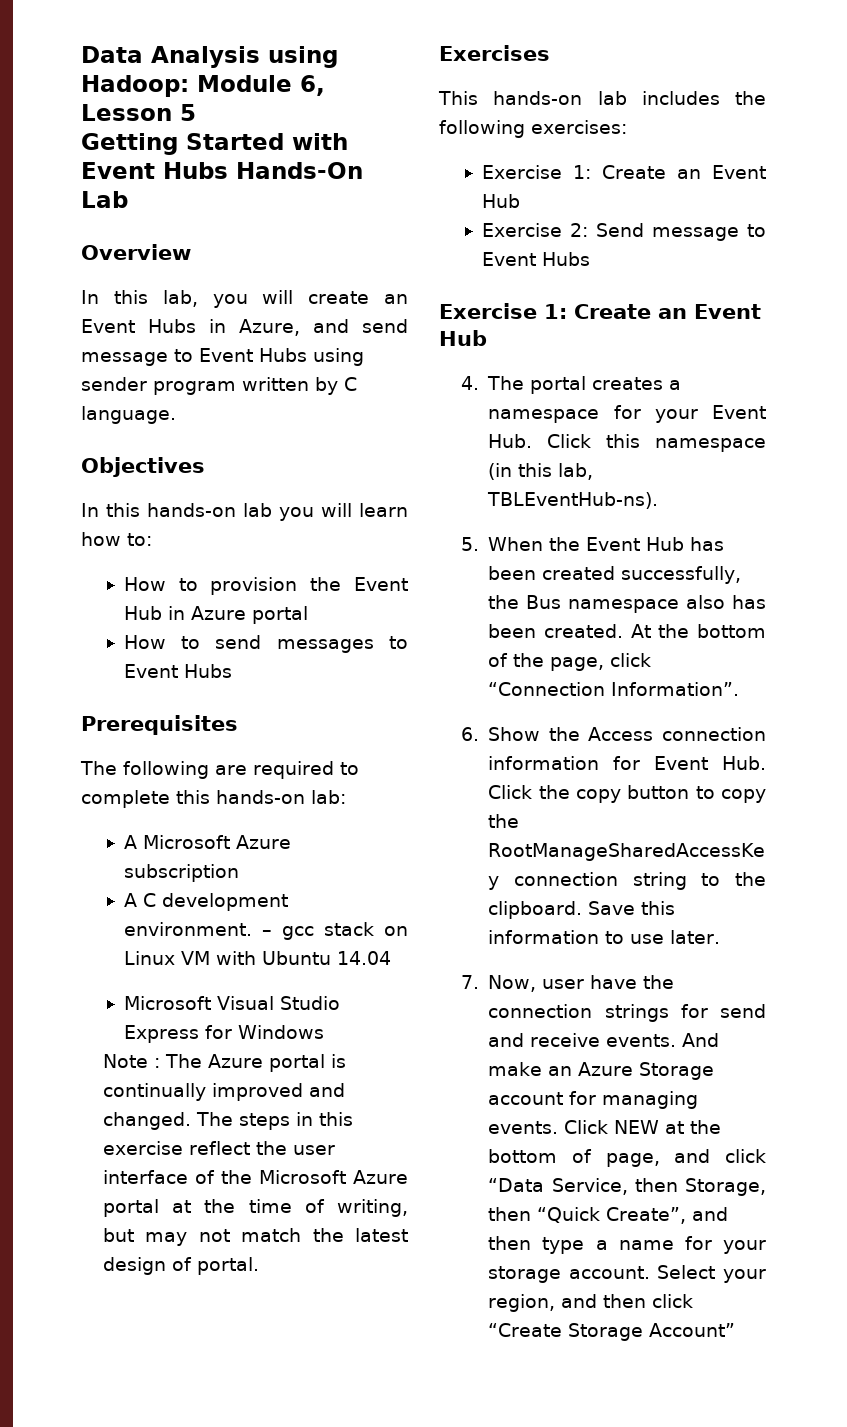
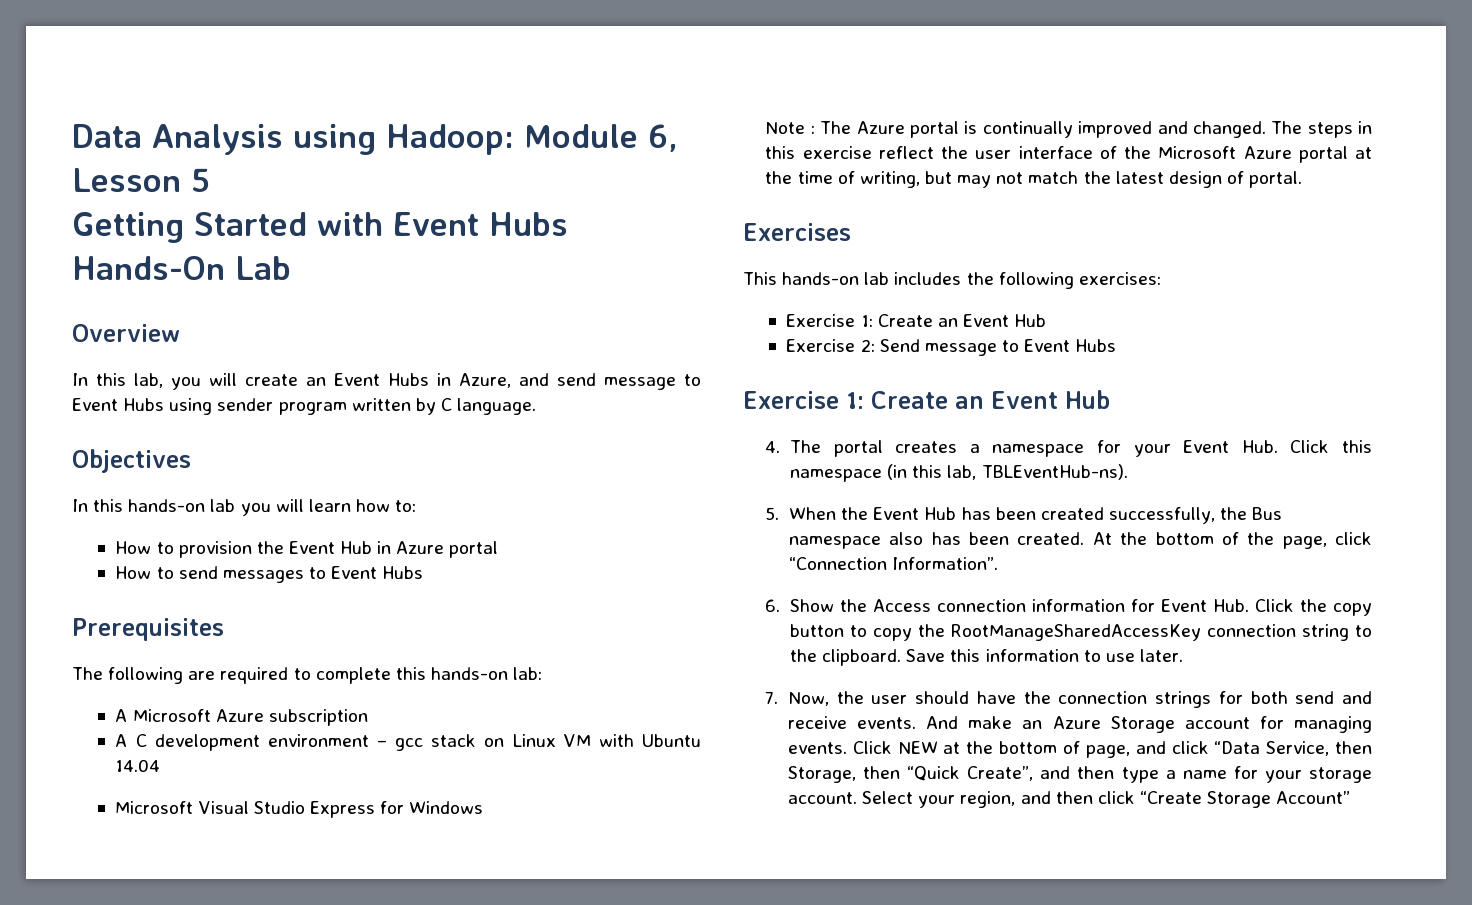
- A C development environment. – gcc stack on Linux VM with Ubuntu 14.04
+ A C development environment – gcc stack on Linux VM with Ubuntu 14.04
- 7. Now, user have the connection strings for send and receive events.
+ 7. Now, the user should have the connection strings for both send and receive events.

